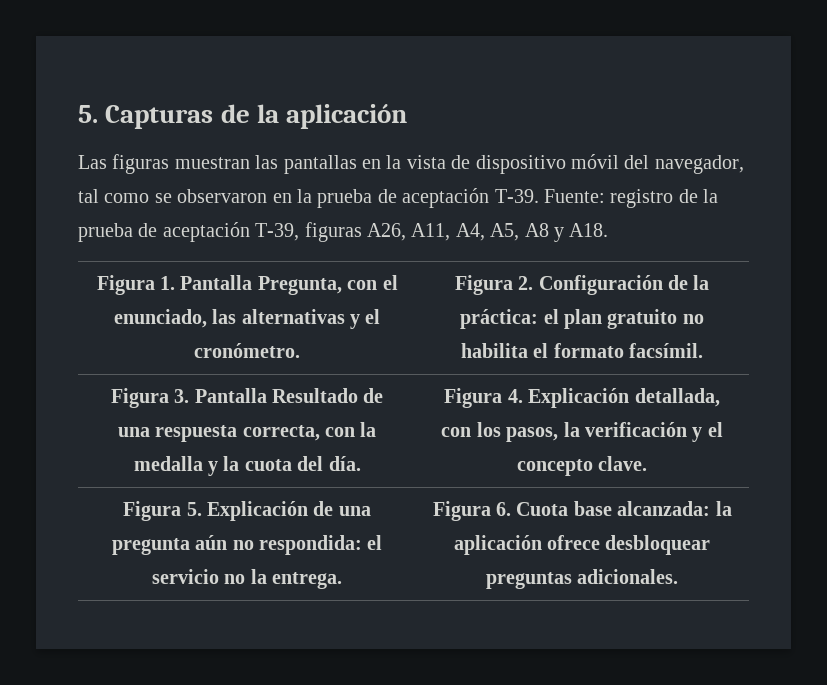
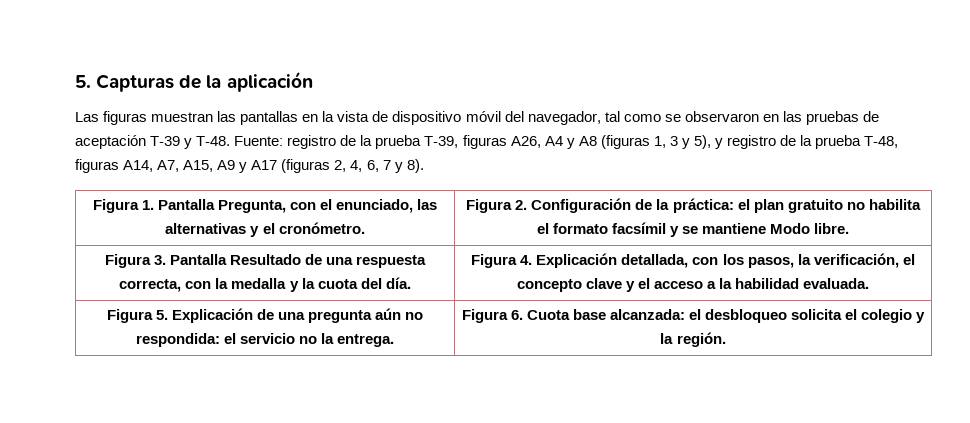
- Las figuras muestran las pantallas en la vista de dispositivo móvil del navegador, tal como se observaron en la prueba de aceptación T-39.
+ Las figuras muestran las pantallas en la vista de dispositivo móvil del navegador, tal como se observaron en las pruebas de aceptación T-39 y T-48.
- Fuente: registro de la prueba de aceptación T-39, figuras A26, A11, A4, A5, A8 y A18.
+ Fuente: registro de la prueba T-39, figuras A26, A4 y A8 (figuras 1, 3 y 5), y registro de la prueba T-48, figuras A14, A7, A15, A9 y A17 (figuras 2, 4, 6, 7 y 8).
- Figura 1. Pantalla Pregunta, con el enunciado, las alternativas y el cronómetro. | Figura 2. Configuración de la práctica: el plan gratuito no habilita el formato facsímil.
+ Figura 1. Pantalla Pregunta, con el enunciado, las alternativas y el cronómetro. | Figura 2. Configuración de la práctica: el plan gratuito no habilita el formato facsímil y se mantiene Modo libre.
- Figura 3. Pantalla Resultado de una respuesta correcta, con la medalla y la cuota del día. | Figura 4. Explicación detallada, con los pasos, la verificación y el concepto clave.
+ Figura 3. Pantalla Resultado de una respuesta correcta, con la medalla y la cuota del día. | Figura 4. Explicación detallada, con los pasos, la verificación, el concepto clave y el acceso a la habilidad evaluada.
- Figura 5. Explicación de una pregunta aún no respondida: el servicio no la entrega. | Figura 6. Cuota base alcanzada: la aplicación ofrece desbloquear preguntas adicionales.
+ Figura 5. Explicación de una pregunta aún no respondida: el servicio no la entrega. | Figura 6. Cuota base alcanzada: el desbloqueo solicita el colegio y la región.

